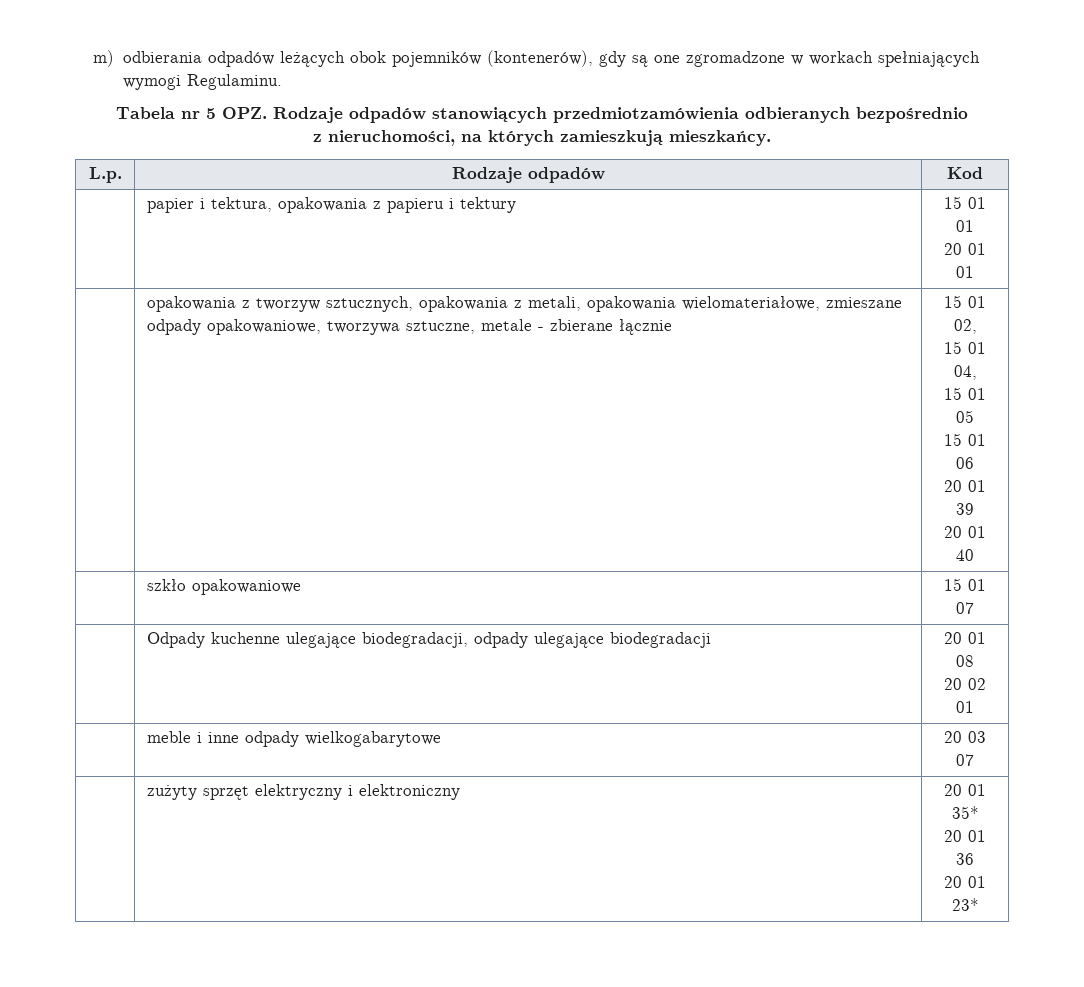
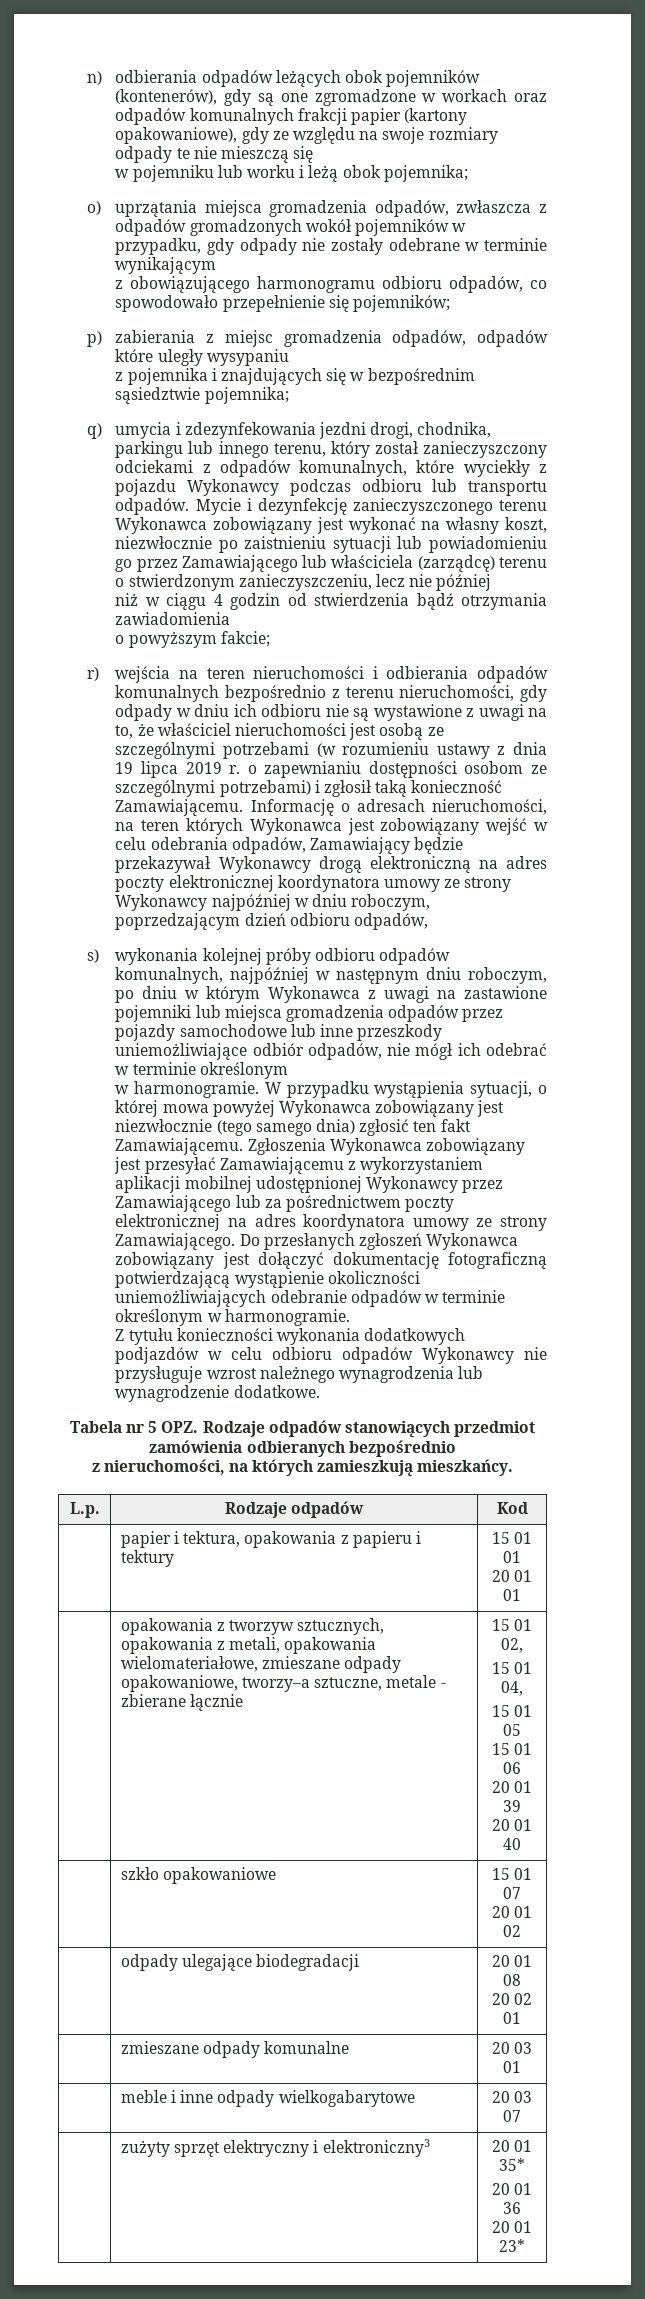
- m) odbierania odpadów leżących obok pojemników (kontenerów), gdy są one zgromadzone w workach spełniających wymogi Regulaminu.
+ n) odbierania odpadów leżących obok pojemników (kontenerów), gdy są one zgromadzone w workach oraz odpadów komunalnych frakcji papier (kartony opakowaniowe), gdy ze względu na swoje rozmiary odpady te nie mieszczą się
+ w pojemniku lub worku i leżą obok pojemnika;
+ o) uprzątania miejsca gromadzenia odpadów, zwłaszcza z odpadów gromadzonych wokół pojemników w przypadku, gdy odpady nie zostały odebrane w terminie wynikającym
+ z obowiązującego harmonogramu odbioru odpadów, co spowodowało przepełnienie się pojemników;
+ p) zabierania z miejsc gromadzenia odpadów, odpadów które uległy wysypaniu
+ z pojemnika i znajdujących się w bezpośrednim sąsiedztwie pojemnika;
+ q) umycia i zdezynfekowania jezdni drogi, chodnika, parkingu lub innego terenu, który został zanieczyszczony odciekami z odpadów komunalnych, które wyciekły z pojazdu Wykonawcy podczas odbioru lub transportu odpadów. Mycie i dezynfekcję zanieczyszczonego terenu Wykonawca zobowiązany jest wykonać na własny koszt, niezwłocznie po zaistnieniu sytuacji lub powiadomieniu go przez Zamawiającego lub właściciela (zarządcę) terenu o stwierdzonym zanieczyszczeniu, lecz nie później
+ niż w ciągu 4 godzin od stwierdzenia bądź otrzymania zawiadomienia
+ o powyższym fakcie;
+ r) wejścia na teren nieruchomości i odbierania odpadów komunalnych bezpośrednio z terenu nieruchomości, gdy odpady w dniu ich odbioru nie są wystawione z uwagi na to, że właściciel nieruchomości jest osobą ze szczególnymi potrzebami (w rozumieniu ustawy z dnia 19 lipca 2019 r. o zapewnianiu dostępności osobom ze szczególnymi potrzebami) i zgłosił taką konieczność Zamawiającemu. Informację o adresach nieruchomości, na teren których Wykonawca jest zobowiązany wejść w celu odebrania odpadów, Zamawiający będzie przekazywał Wykonawcy drogą elektroniczną na adres poczty elektronicznej koordynatora umowy ze strony Wykonawcy najpóźniej w dniu roboczym, poprzedzającym dzień odbioru odpadów,
+ s) wykonania kolejnej próby odbioru odpadów komunalnych, najpóźniej w następnym dniu roboczym, po dniu w którym Wykonawca z uwagi na zastawione pojemniki lub miejsca gromadzenia odpadów przez pojazdy samochodowe lub inne przeszkody uniemożliwiające odbiór odpadów, nie mógł ich odebrać w terminie określonym
+ w harmonogramie. W przypadku wystąpienia sytuacji, o której mowa powyżej Wykonawca zobowiązany jest niezwłocznie (tego samego dnia) zgłosić ten fakt Zamawiającemu. Zgłoszenia Wykonawca zobowiązany jest przesyłać Zamawiającemu z wykorzystaniem aplikacji mobilnej udostępnionej Wykonawcy przez Zamawiającego lub za pośrednictwem poczty elektronicznej na adres koordynatora umowy ze strony Zamawiającego. Do przesłanych zgłoszeń Wykonawca zobowiązany jest dołączyć dokumentację fotograficzną potwierdzającą wystąpienie okoliczności uniemożliwiających odebranie odpadów w terminie określonym w harmonogramie.
+ Z tytułu konieczności wykonania dodatkowych podjazdów w celu odbioru odpadów Wykonawcy nie przysługuje wzrost należnego wynagrodzenia lub wynagrodzenie dodatkowe.
- Tabela nr 5 OPZ. Rodzaje odpadów stanowiących przedmiotzamówienia odbieranych bezpośrednio
+ Tabela nr 5 OPZ. Rodzaje odpadów stanowiących przedmiot zamówienia odbieranych bezpośrednio
- | opakowania z tworzyw sztucznych, opakowania z metali, opakowania wielomateriałowe, zmieszane odpady opakowaniowe, tworzywa sztuczne, metale - zbierane łącznie | 15 01 02,
+ | opakowania z tworzyw sztucznych, opakowania z metali, opakowania wielomateriałowe, zmieszane odpady opakowaniowe, tworzy–a sztuczne, metale - zbierane łącznie | 15 01 02,
  | szkło opakowaniowe | 15 01 07
- | Odpady kuchenne ulegające biodegradacji, odpady ulegające biodegradacji | 20 01 08
+ 20 01 02
+ | odpady ulegające biodegradacji | 20 01 08
+ | zmieszane odpady komunalne | 20 03 01
- | zużyty sprzęt elektryczny i elektroniczny | 20 01 35*
+ | zużyty sprzęt elektryczny i elektroniczny3 | 20 01 35*

